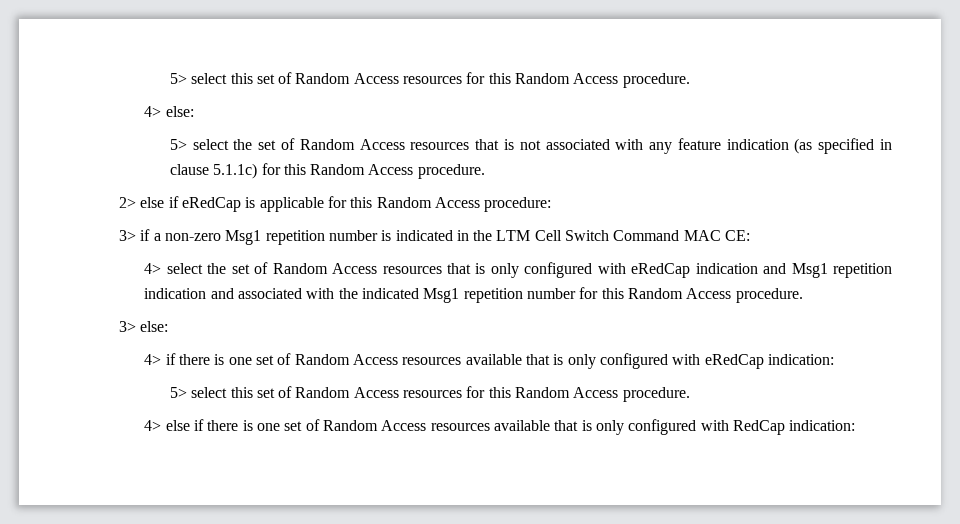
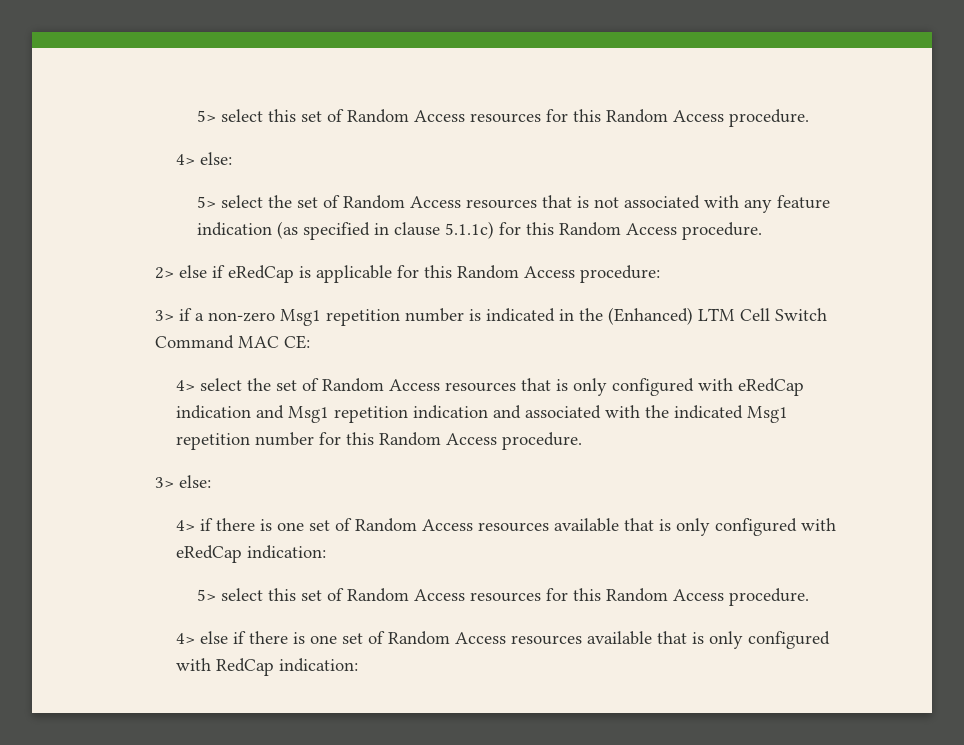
- 3> if a non-zero Msg1 repetition number is indicated in the LTM Cell Switch Command MAC CE:
+ 3> if a non-zero Msg1 repetition number is indicated in the (Enhanced) LTM Cell Switch Command MAC CE:

